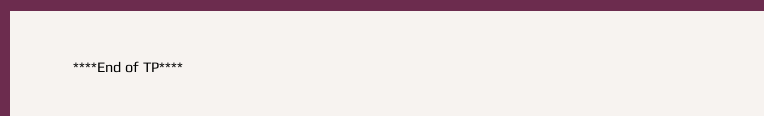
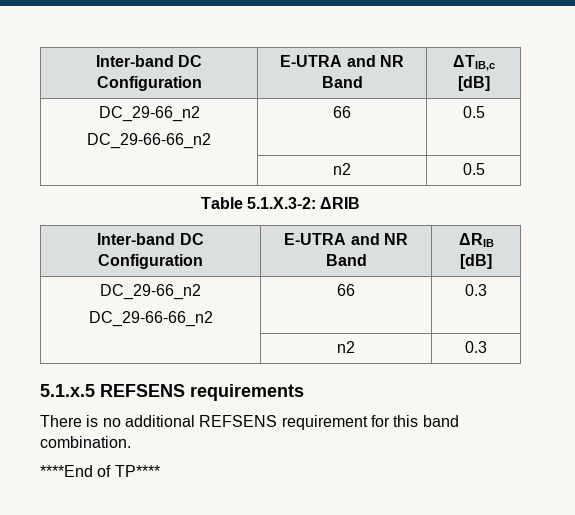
+ Inter-band DC Configuration | E-UTRA and NR Band | ΔTIB,c [dB]
+ DC_29-66_n2
+ DC_29-66-66_n2 | 66 | 0.5
+ | n2 | 0.5
+ Table 5.1.X.3-2: ΔRIB
+ Inter-band DC Configuration | E-UTRA and NR Band | ΔRIB [dB]
+ DC_29-66_n2
+ DC_29-66-66_n2 | 66 | 0.3
+ | n2 | 0.3
+ 5.1.x.5 REFSENS requirements
+ There is no additional REFSENS requirement for this band combination.

